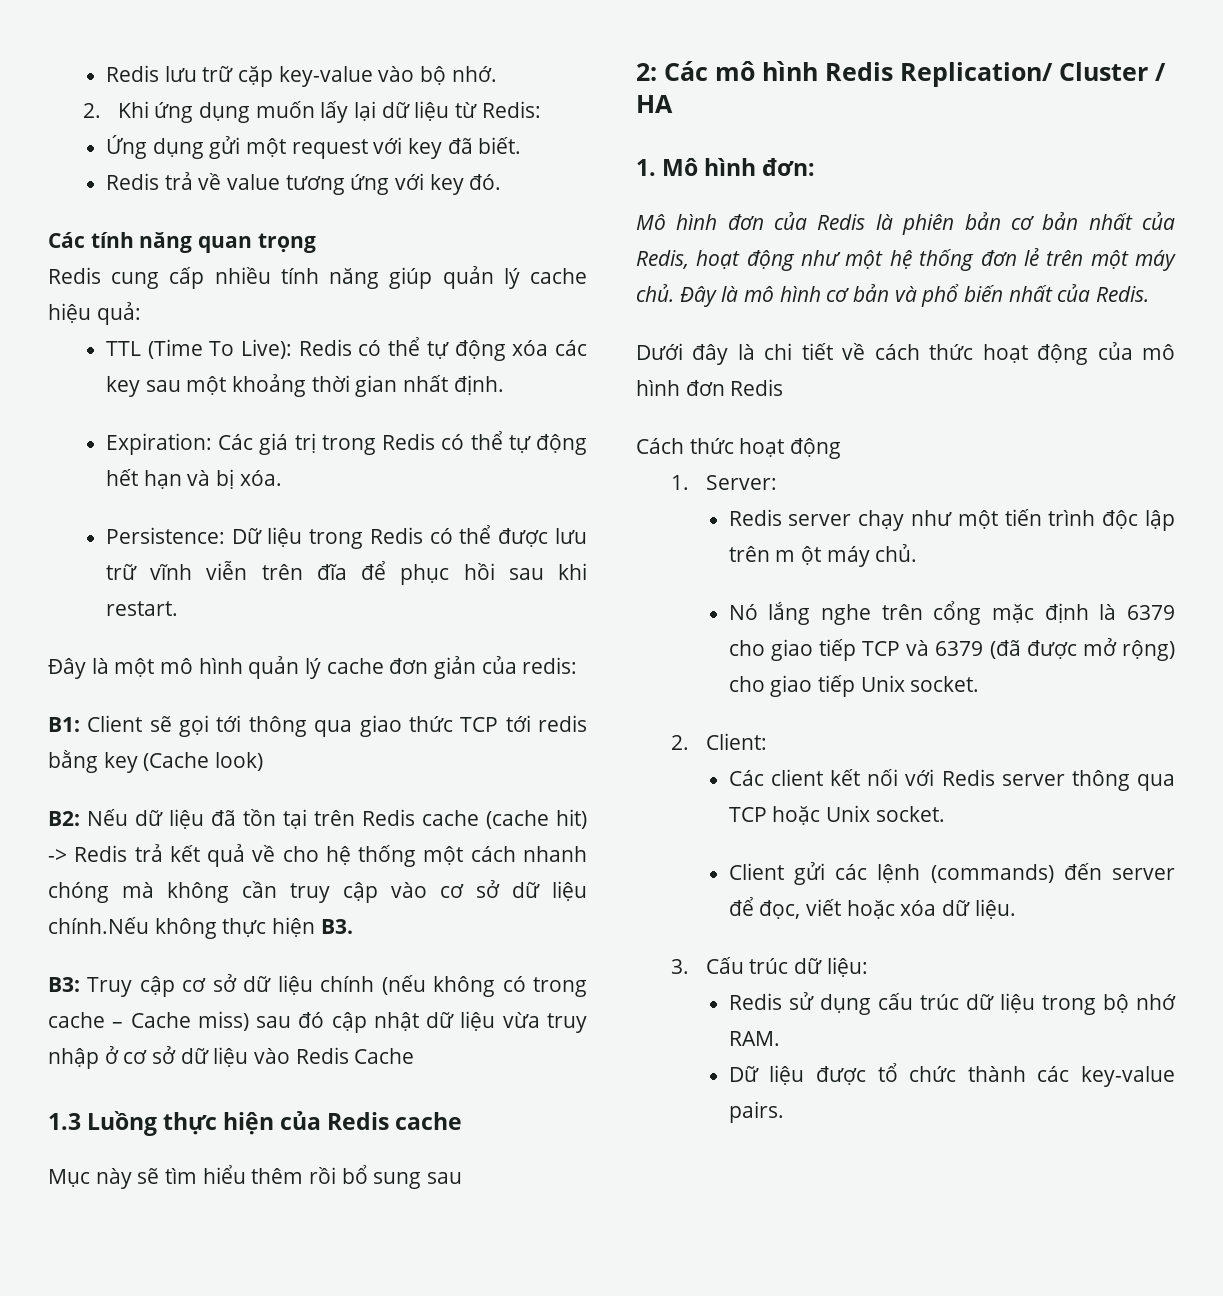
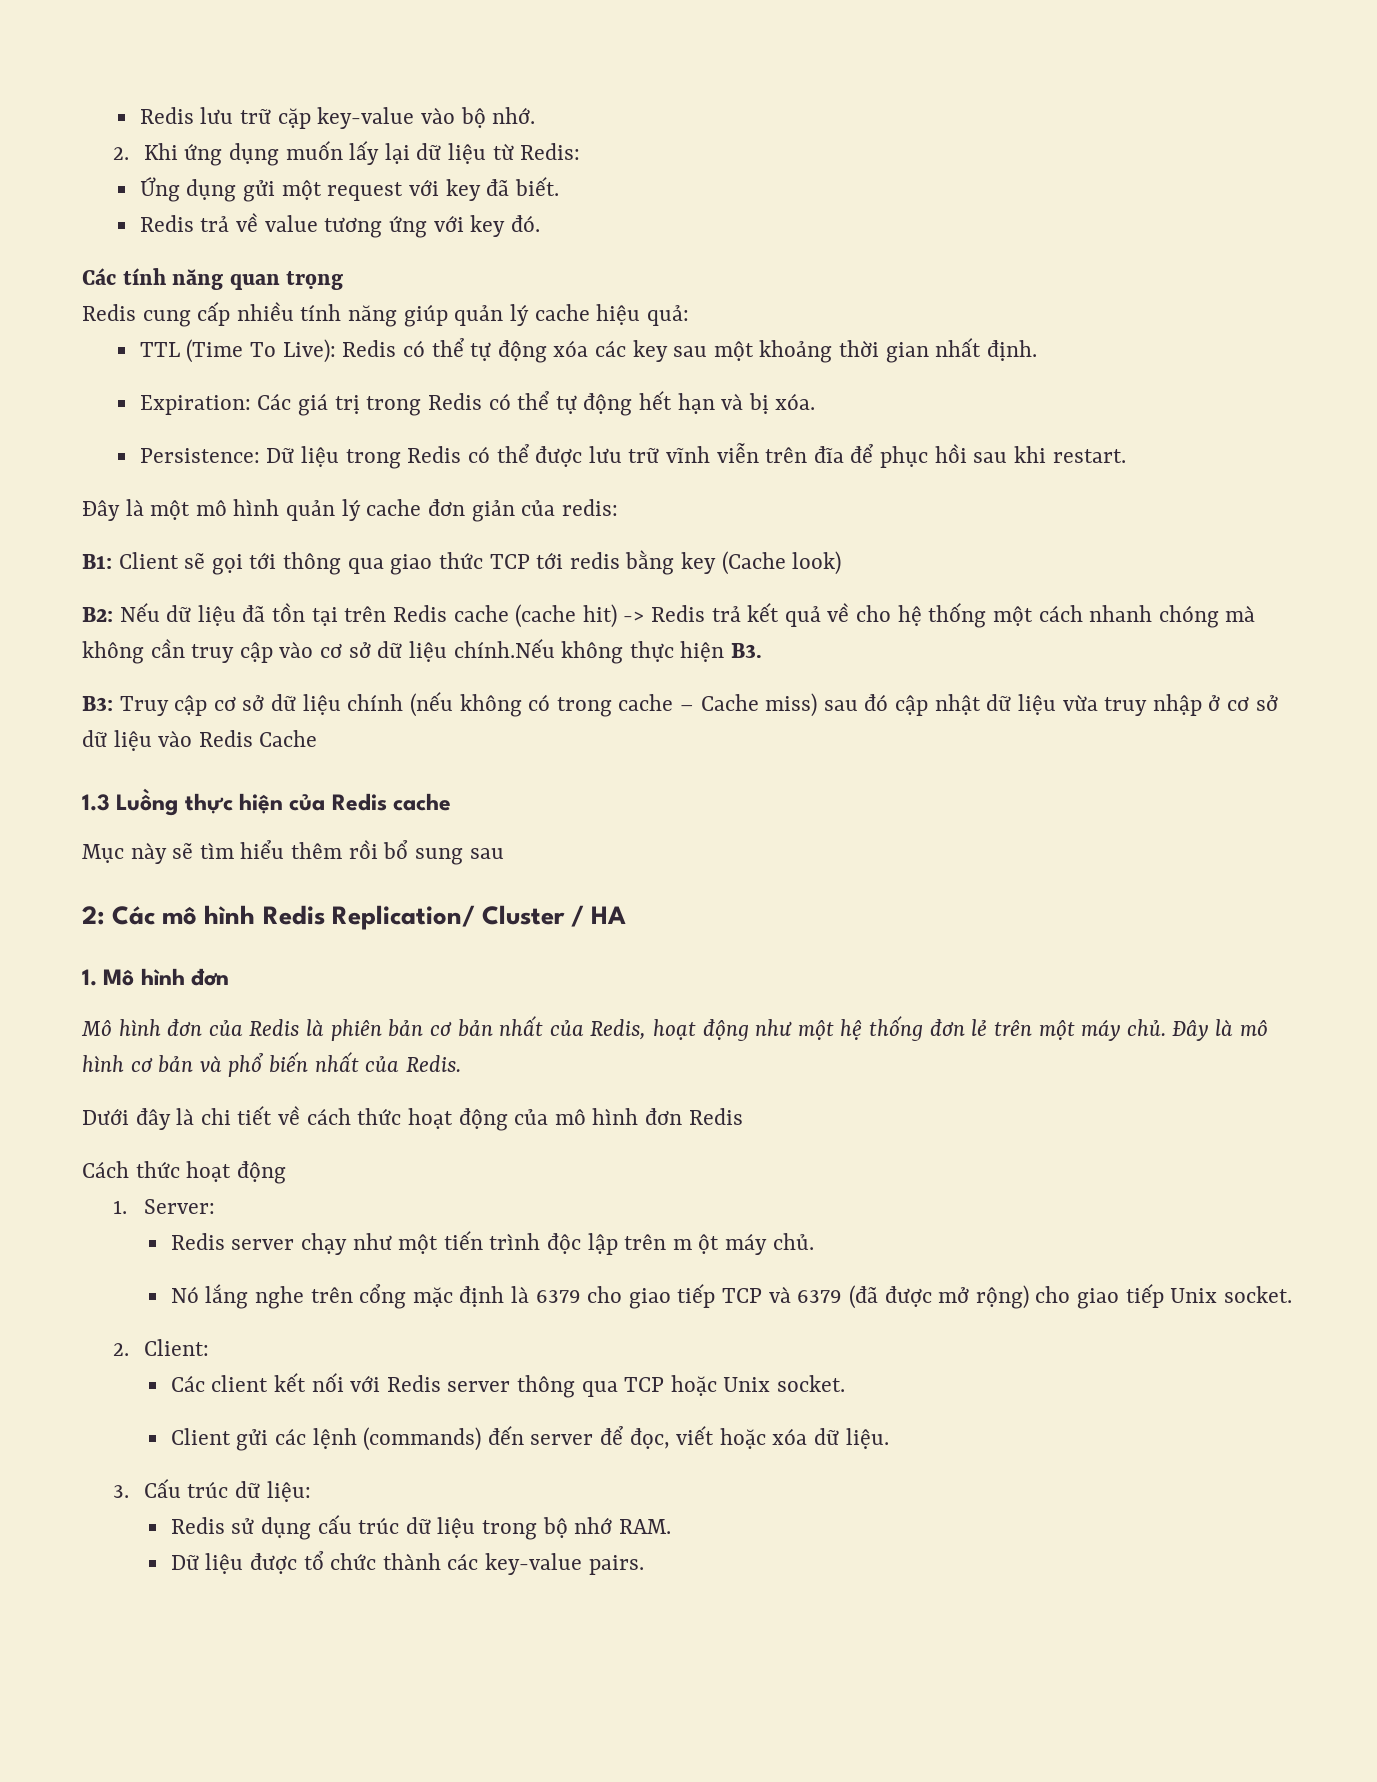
- 1. Mô hình đơn:
+ 1. Mô hình đơn

